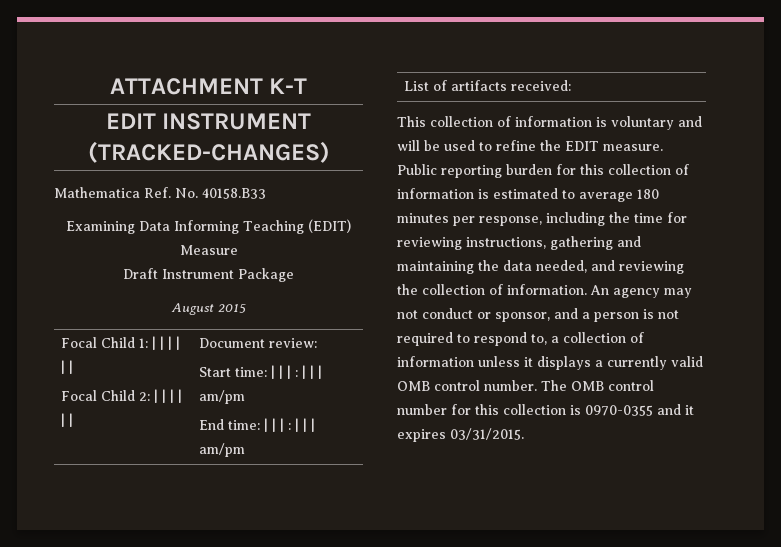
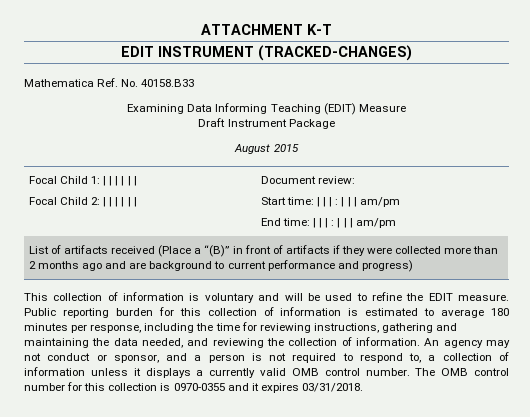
- List of artifacts received:
+ List of artifacts received (Place a “(B)” in front of artifacts if they were collected more than 2 months ago and are background to current performance and progress)
- The OMB control number for this collection is 0970-0355 and it expires 03/31/2015.
+ The OMB control number for this collection is 0970-0355 and it expires 03/31/2018.

